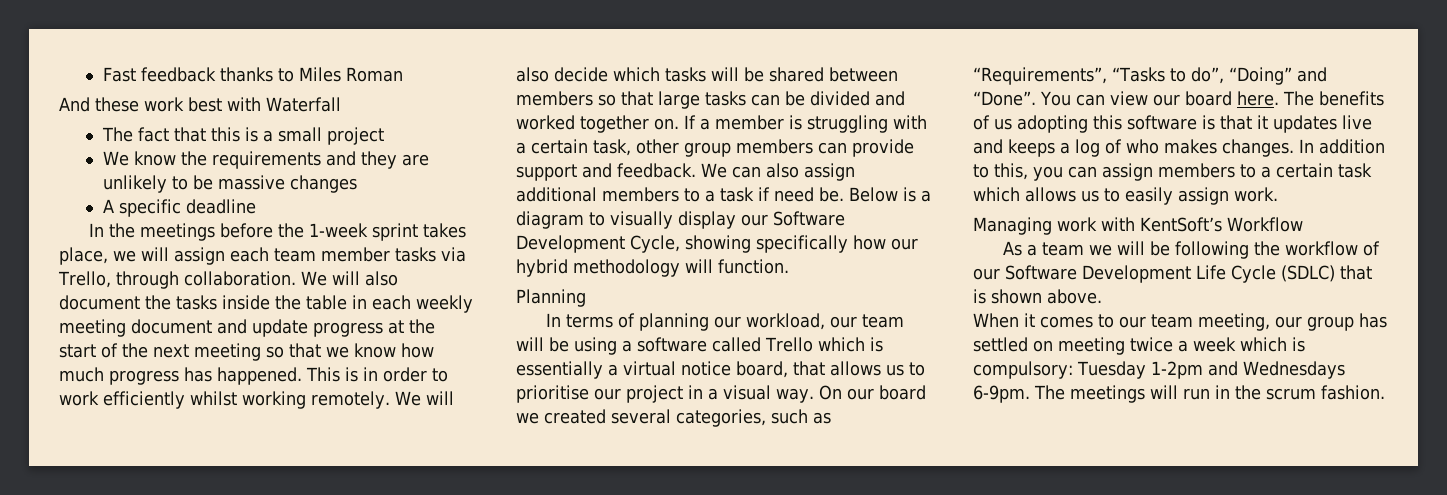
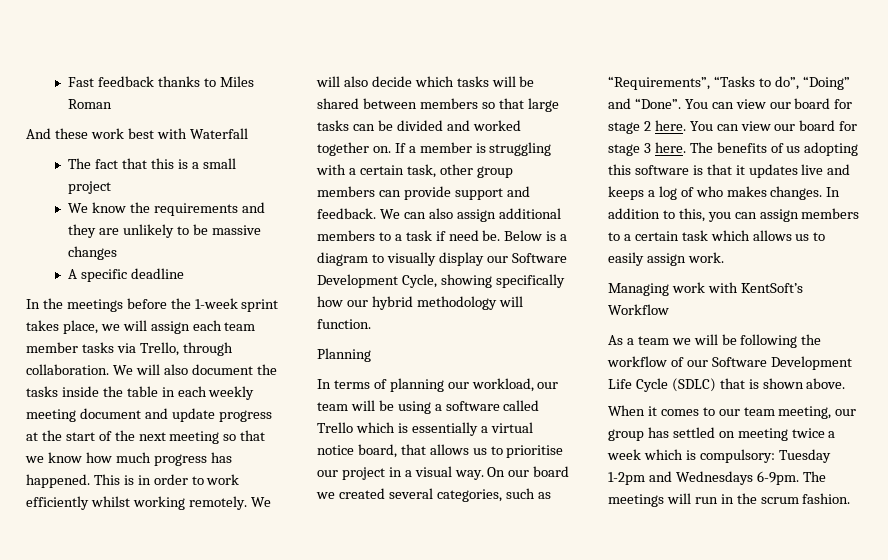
- You can view our board here.
+ You can view our board for stage 2 here. You can view our board for stage 3 here.

